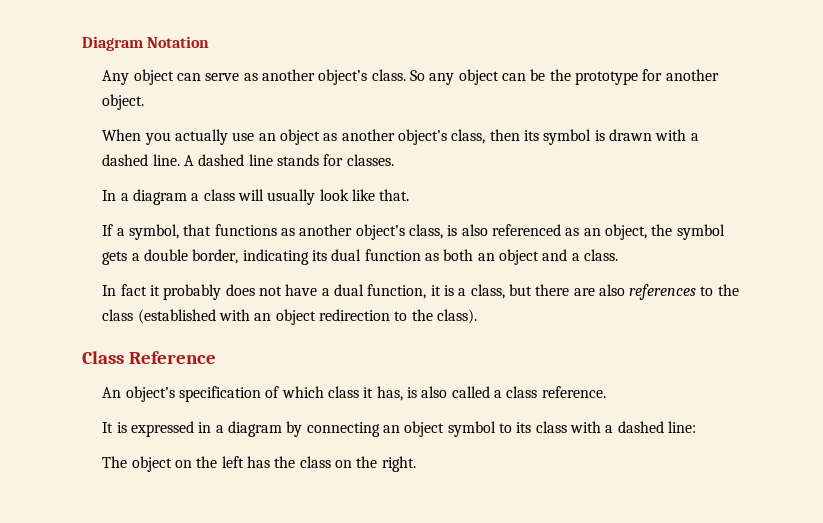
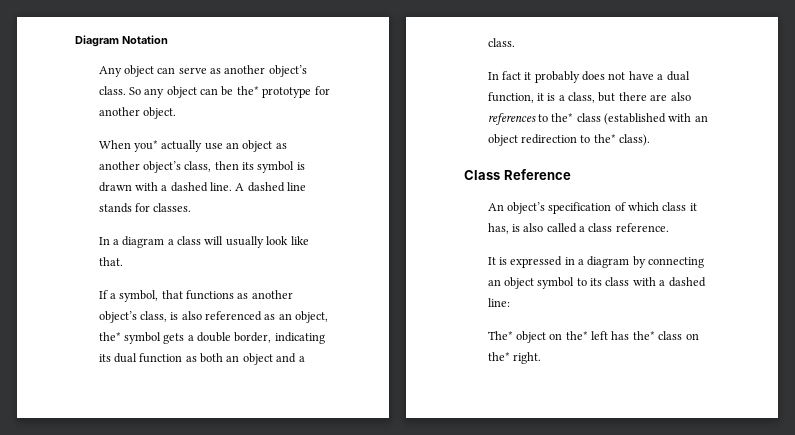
- So any object can be the prototype for another object.
+ So any object can be the* prototype for another object.
- When you actually use an object as another object’s class, then its symbol is drawn with a dashed line.
+ When you* actually use an object as another object’s class, then its symbol is drawn with a dashed line.
- If a symbol, that functions as another object’s class, is also referenced as an object, the symbol gets a double border, indicating its dual function as both an object and a class.
+ If a symbol, that functions as another object’s class, is also referenced as an object, the* symbol gets a double border, indicating its dual function as both an object and a class.
- In fact it probably does not have a dual function, it is a class, but there are also references to the class (established with an object redirection to the class).
+ In fact it probably does not have a dual function, it is a class, but there are also references to the* class (established with an object redirection to the* class).
- The object on the left has the class on the right.
+ The* object on the* left has the* class on the* right.

